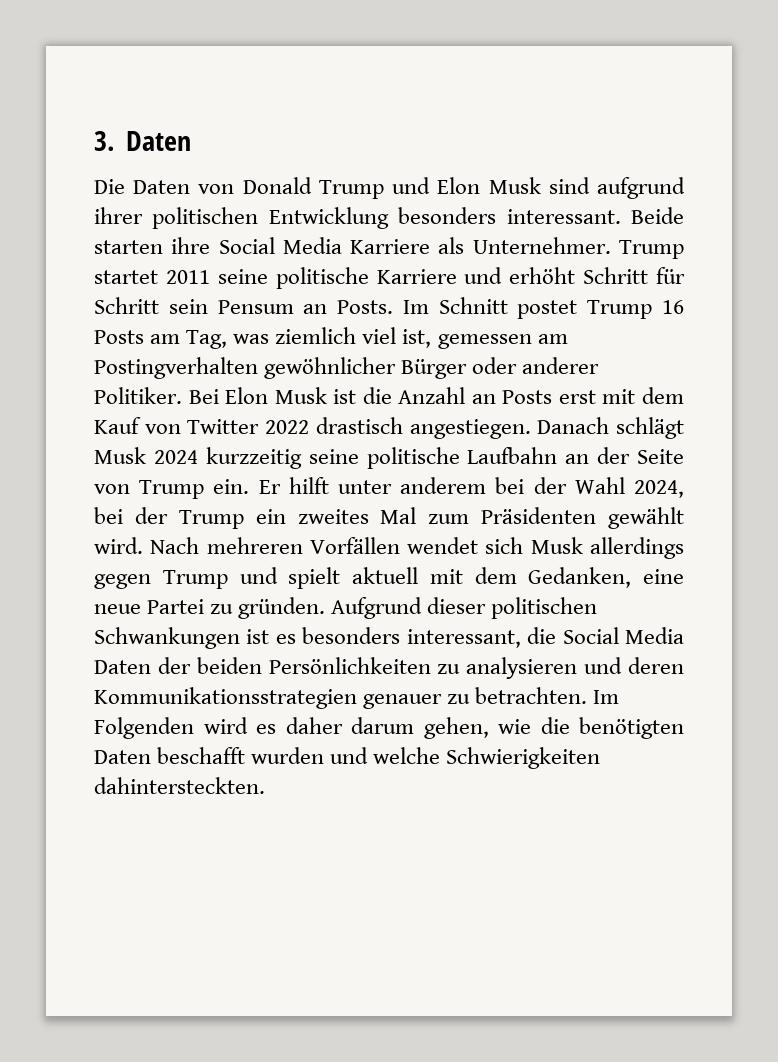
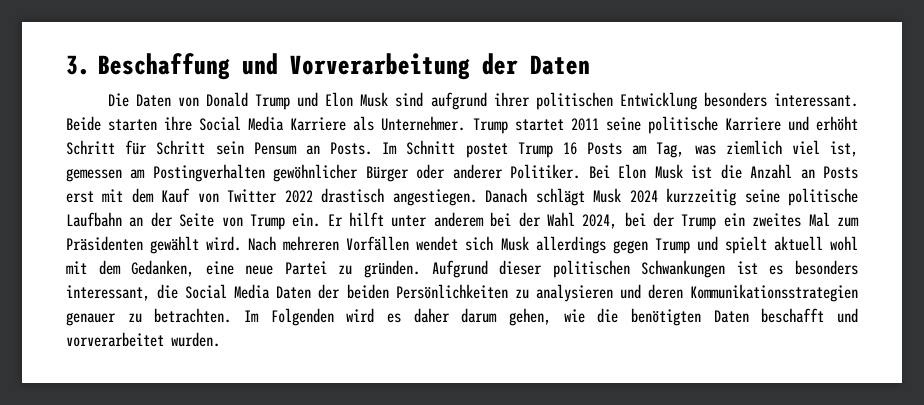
- 3. Daten
+ 3. Beschaffung und Vorverarbeitung der Daten
- Nach mehreren Vorfällen wendet sich Musk allerdings gegen Trump und spielt aktuell mit dem Gedanken, eine neue Partei zu gründen.
+ Nach mehreren Vorfällen wendet sich Musk allerdings gegen Trump und spielt aktuell wohl mit dem Gedanken, eine neue Partei zu gründen.
- Im Folgenden wird es daher darum gehen, wie die benötigten Daten beschafft wurden und welche Schwierigkeiten dahintersteckten.
+ Im Folgenden wird es daher darum gehen, wie die benötigten Daten beschafft und vorverarbeitet wurden.

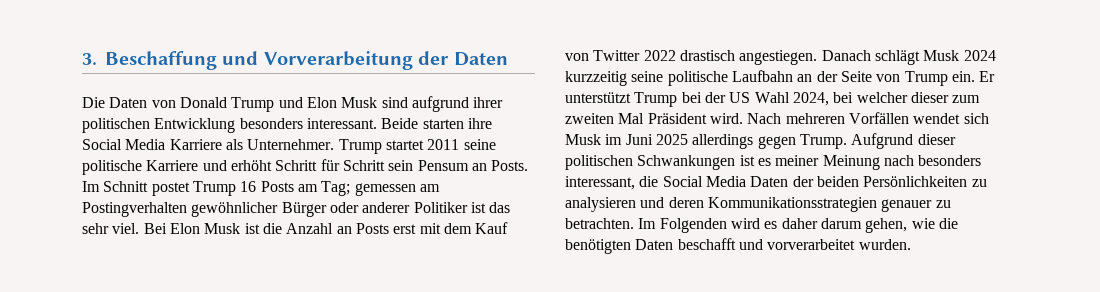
- Im Schnitt postet Trump 16 Posts am Tag, was ziemlich viel ist, gemessen am Postingverhalten gewöhnlicher Bürger oder anderer Politiker.
+ Im Schnitt postet Trump 16 Posts am Tag; gemessen am Postingverhalten gewöhnlicher Bürger oder anderer Politiker ist das sehr viel.
- Er hilft unter anderem bei der Wahl 2024, bei der Trump ein zweites Mal zum Präsidenten gewählt wird.
+ Er unterstützt Trump bei der US Wahl 2024, bei welcher dieser zum zweiten Mal Präsident wird.
- Nach mehreren Vorfällen wendet sich Musk allerdings gegen Trump und spielt aktuell wohl mit dem Gedanken, eine neue Partei zu gründen.
+ Nach mehreren Vorfällen wendet sich Musk im Juni 2025 allerdings gegen Trump.
- Aufgrund dieser politischen Schwankungen ist es besonders interessant, die Social Media Daten der beiden Persönlichkeiten zu analysieren und deren Kommunikationsstrategien genauer zu betrachten.
+ Aufgrund dieser politischen Schwankungen ist es meiner Meinung nach besonders interessant, die Social Media Daten der beiden Persönlichkeiten zu analysieren und deren Kommunikationsstrategien genauer zu betrachten.

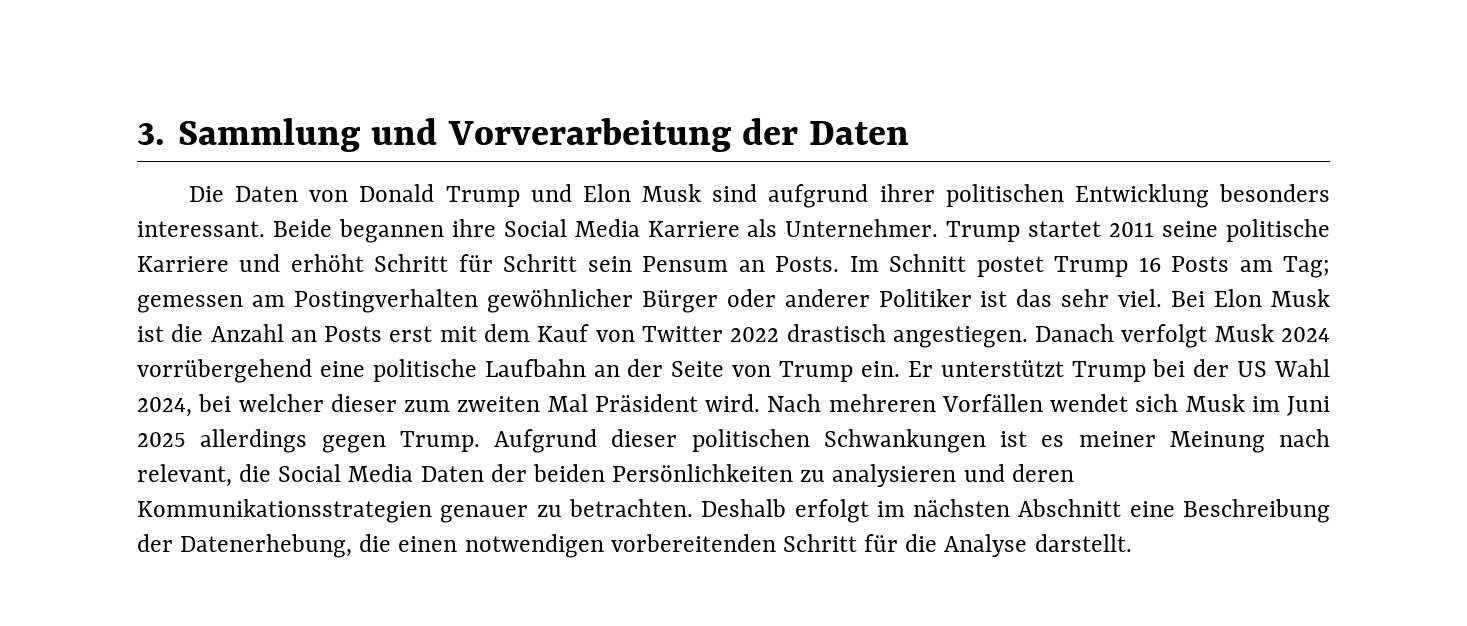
- 3. Beschaffung und Vorverarbeitung der Daten
+ 3. Sammlung und Vorverarbeitung der Daten
- Beide starten ihre Social Media Karriere als Unternehmer.
+ Beide begannen ihre Social Media Karriere als Unternehmer.
- Danach schlägt Musk 2024 kurzzeitig seine politische Laufbahn an der Seite von Trump ein.
+ Danach verfolgt Musk 2024 vorrübergehend eine politische Laufbahn an der Seite von Trump ein.
- Aufgrund dieser politischen Schwankungen ist es meiner Meinung nach besonders interessant, die Social Media Daten der beiden Persönlichkeiten zu analysieren und deren Kommunikationsstrategien genauer zu betrachten.
+ Aufgrund dieser politischen Schwankungen ist es meiner Meinung nach relevant, die Social Media Daten der beiden Persönlichkeiten zu analysieren und deren Kommunikationsstrategien genauer zu betrachten.
- Im Folgenden wird es daher darum gehen, wie die benötigten Daten beschafft und vorverarbeitet wurden.
+ Deshalb erfolgt im nächsten Abschnitt eine Beschreibung der Datenerhebung, die einen notwendigen vorbereitenden Schritt für die Analyse darstellt.

